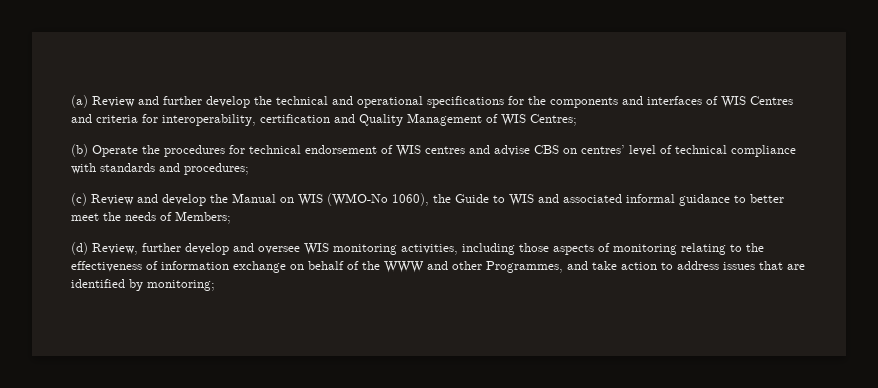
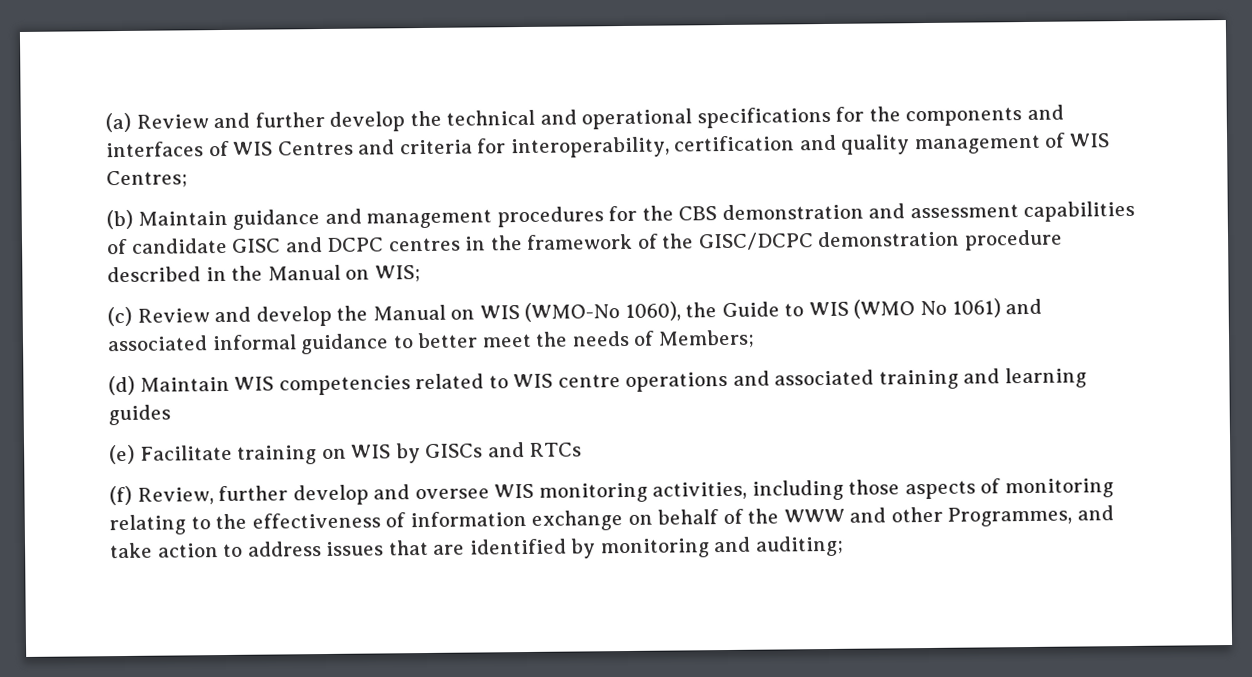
- (a) Review and further develop the technical and operational specifications for the components and interfaces of WIS Centres and criteria for interoperability, certification and Quality Management of WIS Centres;
+ (a) Review and further develop the technical and operational specifications for the components and interfaces of WIS Centres and criteria for interoperability, certification and quality management of WIS Centres;
- (b) Operate the procedures for technical endorsement of WIS centres and advise CBS on centres’ level of technical compliance with standards and procedures;
+ (b) Maintain guidance and management procedures for the CBS demonstration and assessment capabilities of candidate GISC and DCPC centres in the framework of the GISC/DCPC demonstration procedure described in the Manual on WIS;
- (c) Review and develop the Manual on WIS (WMO-No 1060), the Guide to WIS and associated informal guidance to better meet the needs of Members;
+ (c) Review and develop the Manual on WIS (WMO-No 1060), the Guide to WIS (WMO No 1061) and associated informal guidance to better meet the needs of Members;
- (d) Review, further develop and oversee WIS monitoring activities, including those aspects of monitoring relating to the effectiveness of information exchange on behalf of the WWW and other Programmes, and take action to address issues that are identified by monitoring;
+ (d) Maintain WIS competencies related to WIS centre operations and associated training and learning guides
+ (e) Facilitate training on WIS by GISCs and RTCs
+ (f) Review, further develop and oversee WIS monitoring activities, including those aspects of monitoring relating to the effectiveness of information exchange on behalf of the WWW and other Programmes, and take action to address issues that are identified by monitoring and auditing;

